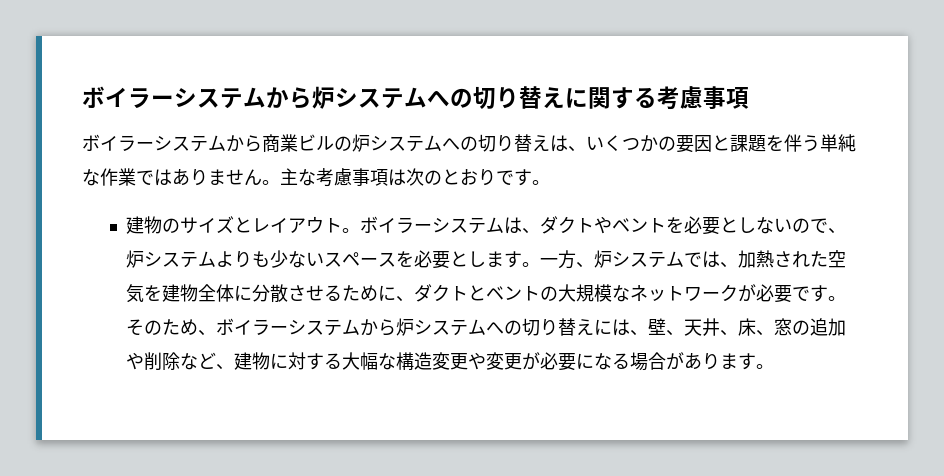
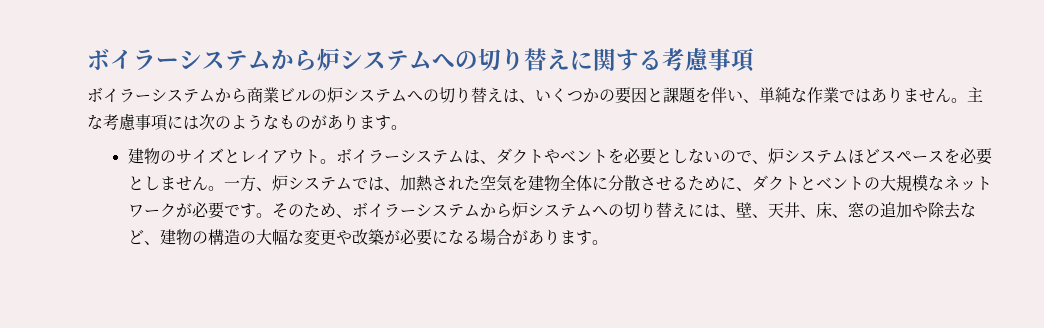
- ボイラーシステムから商業ビルの炉システムへの切り替えは、いくつかの要因と課題を伴う単純な作業ではありません。
+ ボイラーシステムから商業ビルの炉システムへの切り替えは、いくつかの要因と課題を伴い、単純な作業ではありません。
- 主な考慮事項は次のとおりです。
+ 主な考慮事項には次のようなものがあります。
- ボイラーシステムは、ダクトやベントを必要としないので、炉システムよりも少ないスペースを必要とします。
+ ボイラーシステムは、ダクトやベントを必要としないので、炉システムほどスペースを必要としません。
- そのため、ボイラーシステムから炉システムへの切り替えには、壁、天井、床、窓の追加や削除など、建物に対する大幅な構造変更や変更が必要になる場合があります。
+ そのため、ボイラーシステムから炉システムへの切り替えには、壁、天井、床、窓の追加や除去など、建物の構造の大幅な変更や改築が必要になる場合があります。

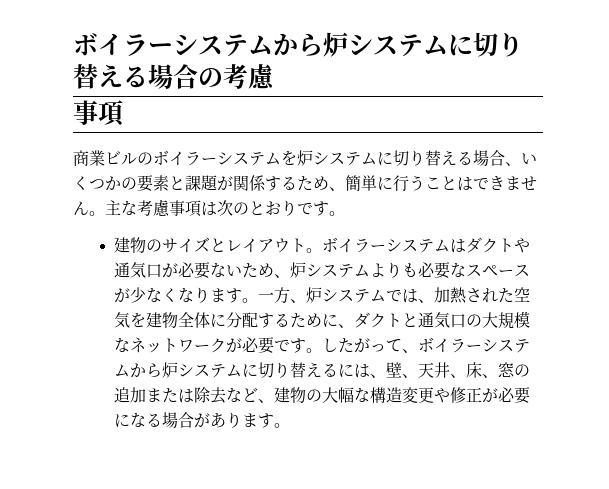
- ボイラーシステムから炉システムへの切り替えに関する考慮事項
+ ボイラーシステムから炉システムに切り替える場合の考慮
+ 事項
- ボイラーシステムから商業ビルの炉システムへの切り替えは、いくつかの要因と課題を伴い、単純な作業ではありません。
+ 商業ビルのボイラーシステムを炉システムに切り替える場合、いくつかの要素と課題が関係するため、簡単に行うことはできません。
- 主な考慮事項には次のようなものがあります。
+ 主な考慮事項は次のとおりです。
- ボイラーシステムは、ダクトやベントを必要としないので、炉システムほどスペースを必要としません。
+ ボイラーシステムはダクトや通気口が必要ないため、炉システムよりも必要なスペースが少なくなります。
- 一方、炉システムでは、加熱された空気を建物全体に分散させるために、ダクトとベントの大規模なネットワークが必要です。
+ 一方、炉システムでは、加熱された空気を建物全体に分配するために、ダクトと通気口の大規模なネットワークが必要です。
- そのため、ボイラーシステムから炉システムへの切り替えには、壁、天井、床、窓の追加や除去など、建物の構造の大幅な変更や改築が必要になる場合があります。
+ したがって、ボイラーシステムから炉システムに切り替えるには、壁、天井、床、窓の追加または除去など、建物の大幅な構造変更や修正が必要になる場合があります。

